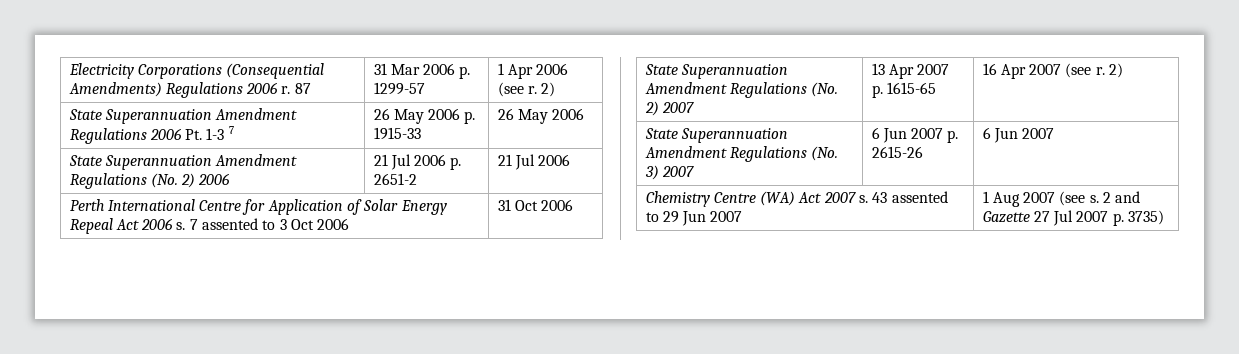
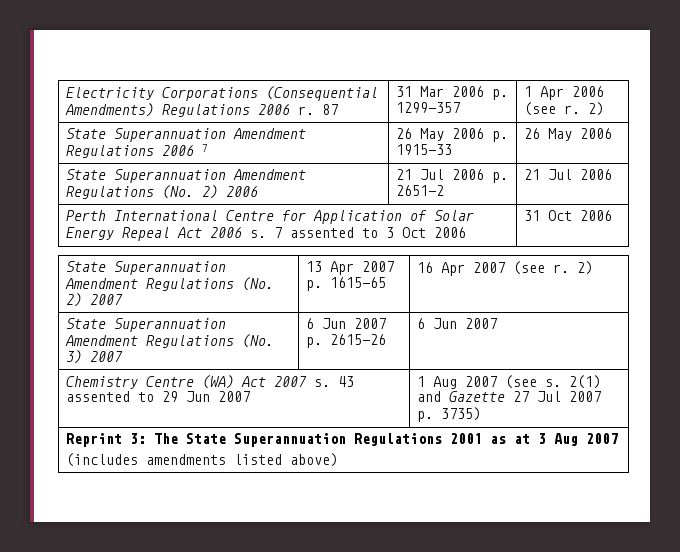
- Electricity Corporations (Consequential Amendments) Regulations 2006 r. 87 | 31 Mar 2006 p. 1299-57 | 1 Apr 2006 (see r. 2)
+ Electricity Corporations (Consequential Amendments) Regulations 2006 r. 87 | 31 Mar 2006 p. 1299-357 | 1 Apr 2006 (see r. 2)
- State Superannuation Amendment Regulations 2006 Pt. 1-3 7 | 26 May 2006 p. 1915-33 | 26 May 2006
+ State Superannuation Amendment Regulations 2006 7 | 26 May 2006 p. 1915-33 | 26 May 2006
- Chemistry Centre (WA) Act 2007 s. 43 assented to 29 Jun 2007 | 1 Aug 2007 (see s. 2 and Gazette 27 Jul 2007 p. 3735)
+ Chemistry Centre (WA) Act 2007 s. 43 assented to 29 Jun 2007 | 1 Aug 2007 (see s. 2(1) and Gazette 27 Jul 2007 p. 3735)
+ Reprint 3: The State Superannuation Regulations 2001 as at 3 Aug 2007
+ (includes amendments listed above)

